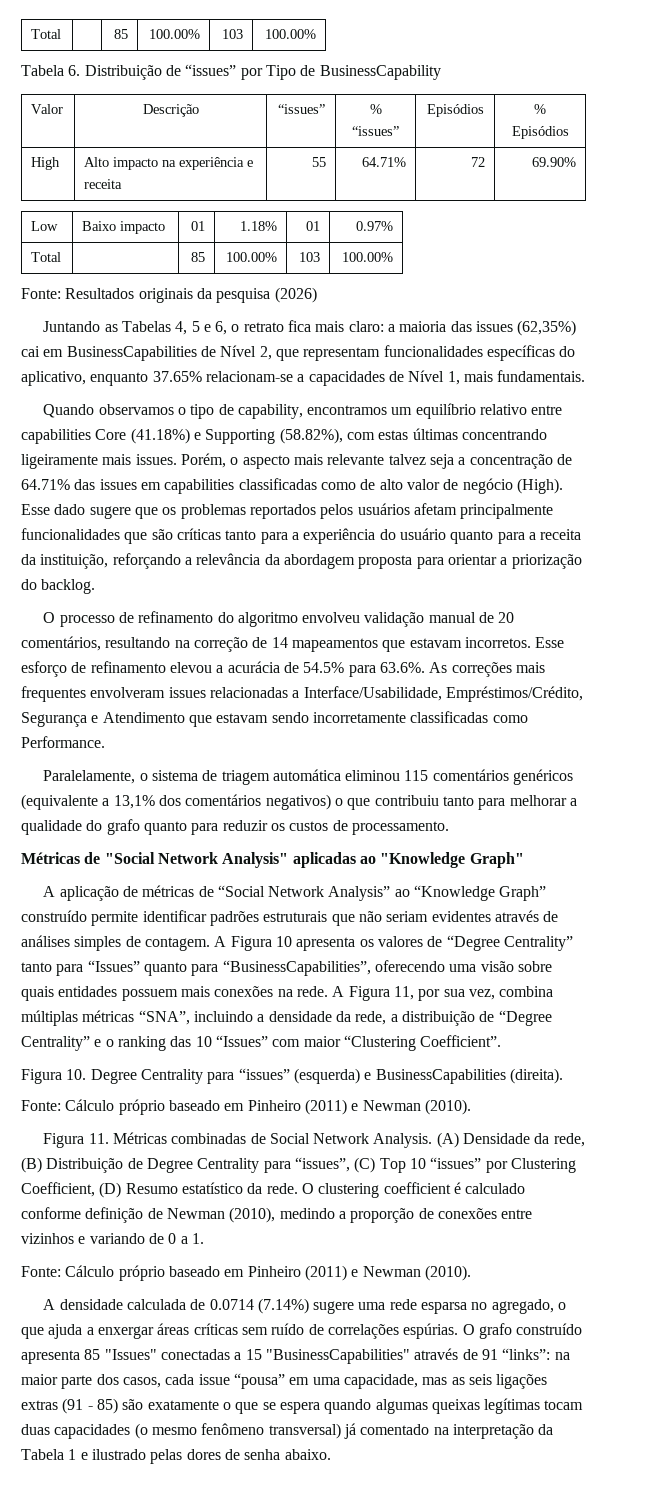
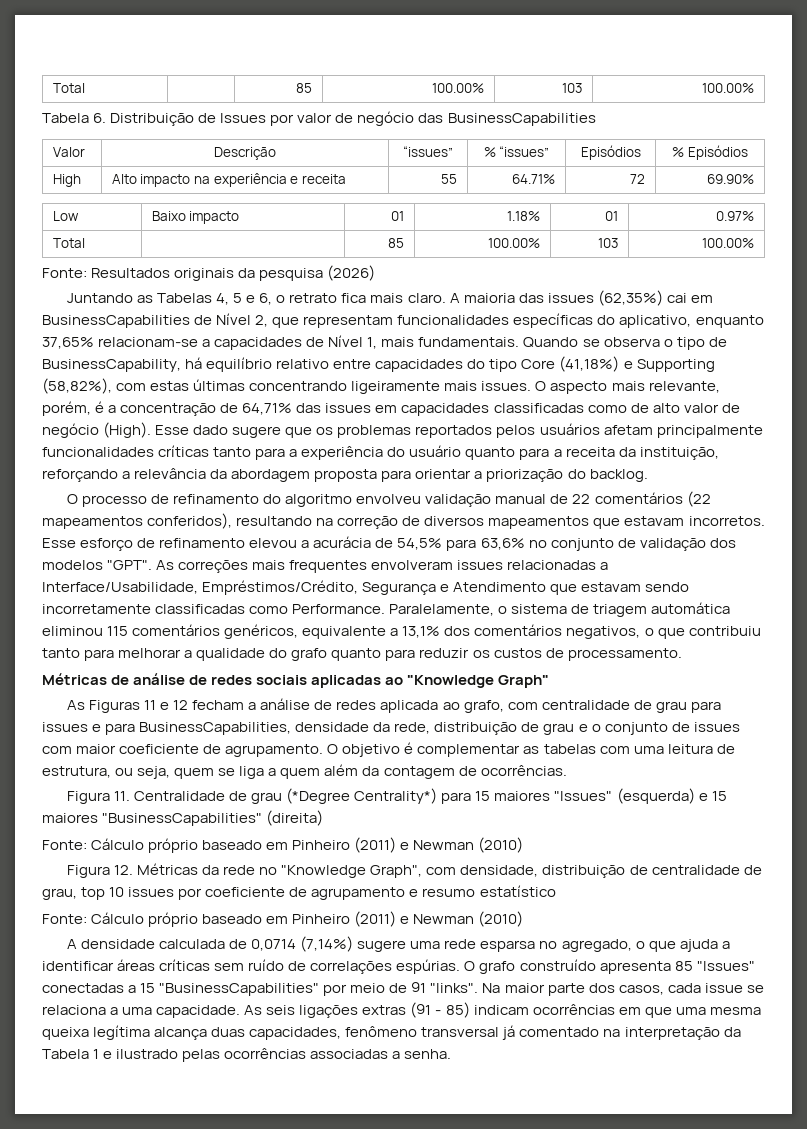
- Tabela 6. Distribuição de “issues” por Tipo de BusinessCapability
+ Tabela 6. Distribuição de Issues por valor de negócio das BusinessCapabilities
- Juntando as Tabelas 4, 5 e 6, o retrato fica mais claro: a maioria das issues (62,35%) cai em BusinessCapabilities de Nível 2, que representam funcionalidades específicas do aplicativo, enquanto 37.65% relacionam-se a capacidades de Nível 1, mais fundamentais.
- Quando observamos o tipo de capability, encontramos um equilíbrio relativo entre capabilities Core (41.18%) e Supporting (58.82%), com estas últimas concentrando ligeiramente mais issues.
+ Juntando as Tabelas 4, 5 e 6, o retrato fica mais claro. A maioria das issues (62,35%) cai em BusinessCapabilities de Nível 2, que representam funcionalidades específicas do aplicativo, enquanto 37,65% relacionam-se a capacidades de Nível 1, mais fundamentais. Quando se observa o tipo de BusinessCapability, há equilíbrio relativo entre capacidades do tipo Core (41,18%) e Supporting (58,82%), com estas últimas concentrando ligeiramente mais issues.
- Porém, o aspecto mais relevante talvez seja a concentração de 64.71% das issues em capabilities classificadas como de alto valor de negócio (High).
+ O aspecto mais relevante, porém, é a concentração de 64,71% das issues em capacidades classificadas como de alto valor de negócio (High).
- Esse dado sugere que os problemas reportados pelos usuários afetam principalmente funcionalidades que são críticas tanto para a experiência do usuário quanto para a receita da instituição, reforçando a relevância da abordagem proposta para orientar a priorização do backlog.
+ Esse dado sugere que os problemas reportados pelos usuários afetam principalmente funcionalidades críticas tanto para a experiência do usuário quanto para a receita da instituição, reforçando a relevância da abordagem proposta para orientar a priorização do backlog.
- O processo de refinamento do algoritmo envolveu validação manual de 20 comentários, resultando na correção de 14 mapeamentos que estavam incorretos.
+ O processo de refinamento do algoritmo envolveu validação manual de 22 comentários (22 mapeamentos conferidos), resultando na correção de diversos mapeamentos que estavam incorretos.
- Esse esforço de refinamento elevou a acurácia de 54.5% para 63.6%. As correções mais frequentes envolveram issues relacionadas a Interface/Usabilidade, Empréstimos/Crédito, Segurança e Atendimento que estavam sendo incorretamente classificadas como Performance.
- Paralelamente, o sistema de triagem automática eliminou 115 comentários genéricos (equivalente a 13,1% dos comentários negativos) o que contribuiu tanto para melhorar a qualidade do grafo quanto para reduzir os custos de processamento.
+ Esse esforço de refinamento elevou a acurácia de 54,5% para 63,6% no conjunto de validação dos modelos "GPT". As correções mais frequentes envolveram issues relacionadas a Interface/Usabilidade, Empréstimos/Crédito, Segurança e Atendimento que estavam sendo incorretamente classificadas como Performance. Paralelamente, o sistema de triagem automática eliminou 115 comentários genéricos, equivalente a 13,1% dos comentários negativos, o que contribuiu tanto para melhorar a qualidade do grafo quanto para reduzir os custos de processamento.
- Métricas de "Social Network Analysis" aplicadas ao "Knowledge Graph"
+ Métricas de análise de redes sociais aplicadas ao "Knowledge Graph"
- A aplicação de métricas de “Social Network Analysis” ao “Knowledge Graph” construído permite identificar padrões estruturais que não seriam evidentes através de análises simples de contagem. A Figura 10 apresenta os valores de “Degree Centrality” tanto para “Issues” quanto para “BusinessCapabilities”, oferecendo uma visão sobre quais entidades possuem mais conexões na rede. A Figura 11, por sua vez, combina múltiplas métricas “SNA”, incluindo a densidade da rede, a distribuição de “Degree Centrality” e o ranking das 10 “Issues” com maior “Clustering Coefficient”.
- Figura 10. Degree Centrality para “issues” (esquerda) e BusinessCapabilities (direita).
- Fonte: Cálculo próprio baseado em Pinheiro (2011) e Newman (2010).
- Figura 11. Métricas combinadas de Social Network Analysis. (A) Densidade da rede, (B) Distribuição de Degree Centrality para “issues”, (C) Top 10 “issues” por Clustering Coefficient, (D) Resumo estatístico da rede. O clustering coefficient é calculado conforme definição de Newman (2010), medindo a proporção de conexões entre vizinhos e variando de 0 a 1.
- Fonte: Cálculo próprio baseado em Pinheiro (2011) e Newman (2010).
+ As Figuras 11 e 12 fecham a análise de redes aplicada ao grafo, com centralidade de grau para issues e para BusinessCapabilities, densidade da rede, distribuição de grau e o conjunto de issues com maior coeficiente de agrupamento. O objetivo é complementar as tabelas com uma leitura de estrutura, ou seja, quem se liga a quem além da contagem de ocorrências.
+ Figura 11. Centralidade de grau (*Degree Centrality*) para 15 maiores "Issues" (esquerda) e 15 maiores "BusinessCapabilities" (direita)
+ Fonte: Cálculo próprio baseado em Pinheiro (2011) e Newman (2010)
+ Figura 12. Métricas da rede no "Knowledge Graph", com densidade, distribuição de centralidade de grau, top 10 issues por coeficiente de agrupamento e resumo estatístico
+ Fonte: Cálculo próprio baseado em Pinheiro (2011) e Newman (2010)
- A densidade calculada de 0.0714 (7.14%) sugere uma rede esparsa no agregado, o que ajuda a enxergar áreas críticas sem ruído de correlações espúrias.
+ A densidade calculada de 0,0714 (7,14%) sugere uma rede esparsa no agregado, o que ajuda a identificar áreas críticas sem ruído de correlações espúrias.
- O grafo construído apresenta 85 "Issues" conectadas a 15 "BusinessCapabilities" através de 91 “links”: na maior parte dos casos, cada issue “pousa” em uma capacidade, mas as seis ligações extras (91 - 85) são exatamente o que se espera quando algumas queixas legítimas tocam duas capacidades (o mesmo fenômeno transversal) já comentado na interpretação da Tabela 1 e ilustrado pelas dores de senha abaixo.
+ O grafo construído apresenta 85 "Issues" conectadas a 15 "BusinessCapabilities" por meio de 91 "links". Na maior parte dos casos, cada issue se relaciona a uma capacidade. As seis ligações extras (91 - 85) indicam ocorrências em que uma mesma queixa legítima alcança duas capacidades, fenômeno transversal já comentado na interpretação da Tabela 1 e ilustrado pelas ocorrências associadas a senha.

